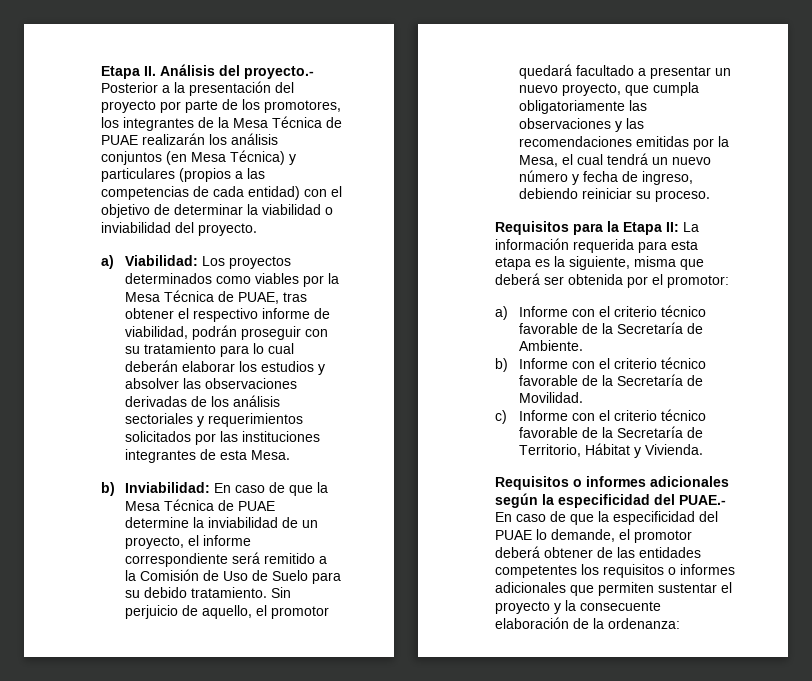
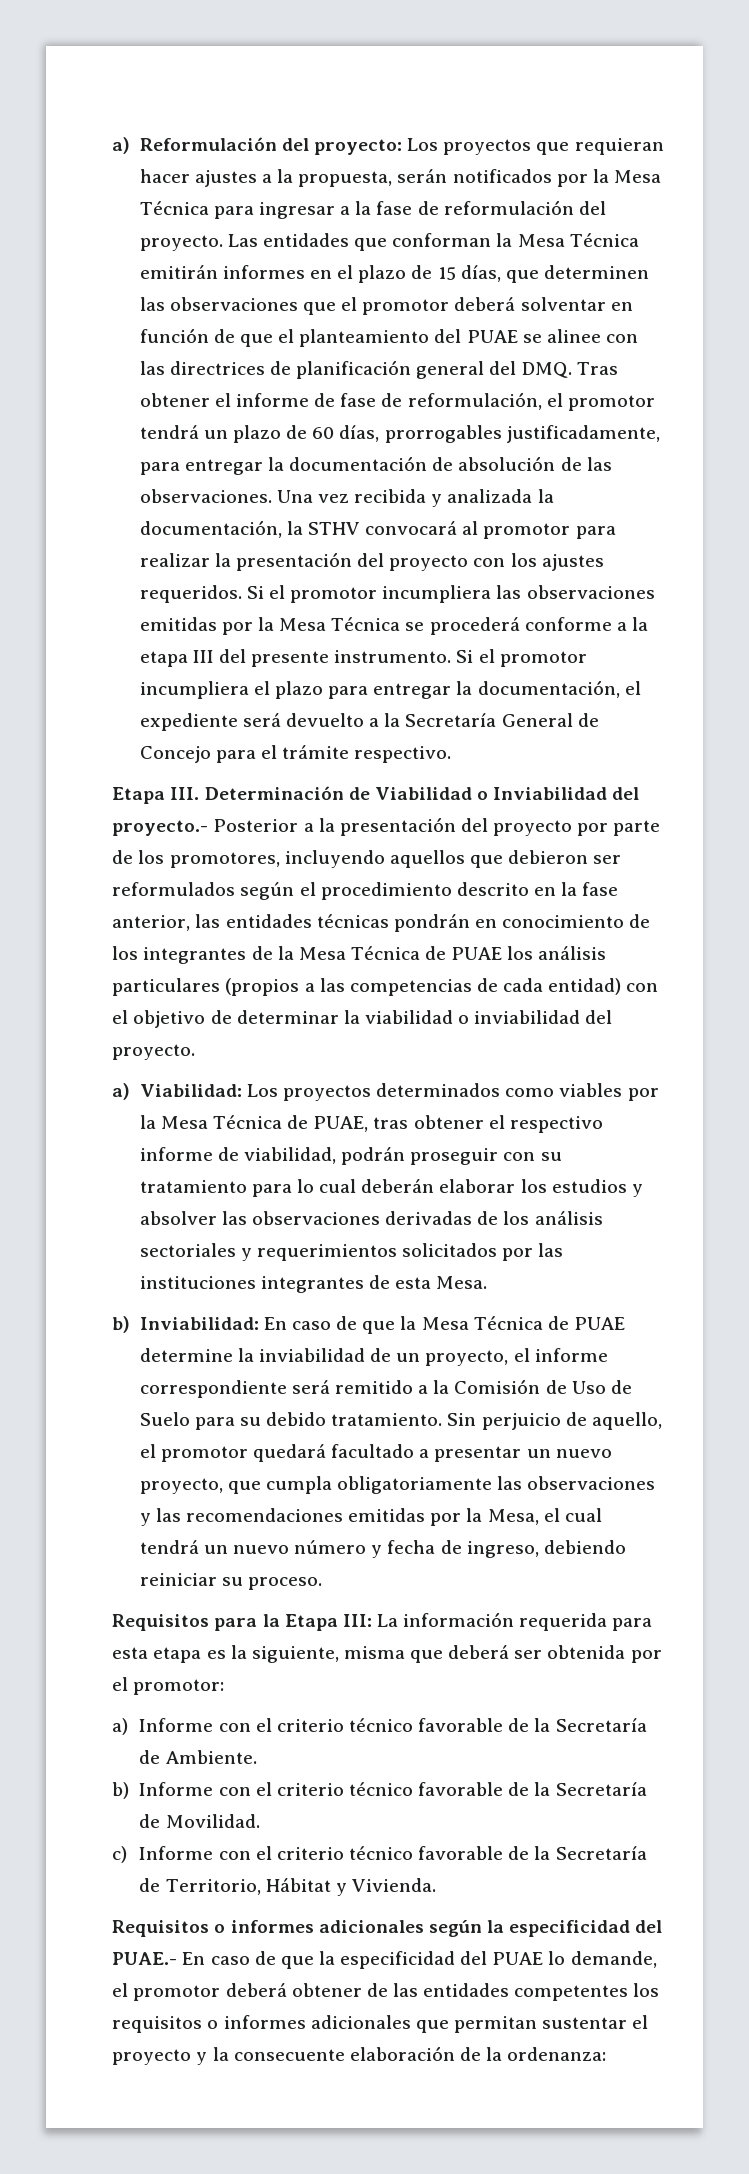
- Etapa II. Análisis del proyecto.- Posterior a la presentación del proyecto por parte de los promotores, los integrantes de la Mesa Técnica de PUAE realizarán los análisis conjuntos (en Mesa Técnica) y particulares (propios a las competencias de cada entidad) con el objetivo de determinar la viabilidad o inviabilidad del proyecto.
+ a) Reformulación del proyecto: Los proyectos que requieran hacer ajustes a la propuesta, serán notificados por la Mesa Técnica para ingresar a la fase de reformulación del proyecto. Las entidades que conforman la Mesa Técnica emitirán informes en el plazo de 15 días, que determinen las observaciones que el promotor deberá solventar en función de que el planteamiento del PUAE se alinee con las directrices de planificación general del DMQ. Tras obtener el informe de fase de reformulación, el promotor tendrá un plazo de 60 días, prorrogables justificadamente, para entregar la documentación de absolución de las observaciones. Una vez recibida y analizada la documentación, la STHV convocará al promotor para realizar la presentación del proyecto con los ajustes requeridos. Si el promotor incumpliera las observaciones emitidas por la Mesa Técnica se procederá conforme a la etapa III del presente instrumento. Si el promotor incumpliera el plazo para entregar la documentación, el expediente será devuelto a la Secretaría General de Concejo para el trámite respectivo.
+ Etapa III. Determinación de Viabilidad o Inviabilidad del proyecto.- Posterior a la presentación del proyecto por parte de los promotores, incluyendo aquellos que debieron ser reformulados según el procedimiento descrito en la fase anterior, las entidades técnicas pondrán en conocimiento de los integrantes de la Mesa Técnica de PUAE los análisis particulares (propios a las competencias de cada entidad) con el objetivo de determinar la viabilidad o inviabilidad del proyecto.
- Requisitos para la Etapa II: La información requerida para esta etapa es la siguiente, misma que deberá ser obtenida por el promotor:
+ Requisitos para la Etapa III: La información requerida para esta etapa es la siguiente, misma que deberá ser obtenida por el promotor:
- Requisitos o informes adicionales según la especificidad del PUAE.- En caso de que la especificidad del PUAE lo demande, el promotor deberá obtener de las entidades competentes los requisitos o informes adicionales que permiten sustentar el proyecto y la consecuente elaboración de la ordenanza:
+ Requisitos o informes adicionales según la especificidad del PUAE.- En caso de que la especificidad del PUAE lo demande, el promotor deberá obtener de las entidades competentes los requisitos o informes adicionales que permitan sustentar el proyecto y la consecuente elaboración de la ordenanza:

